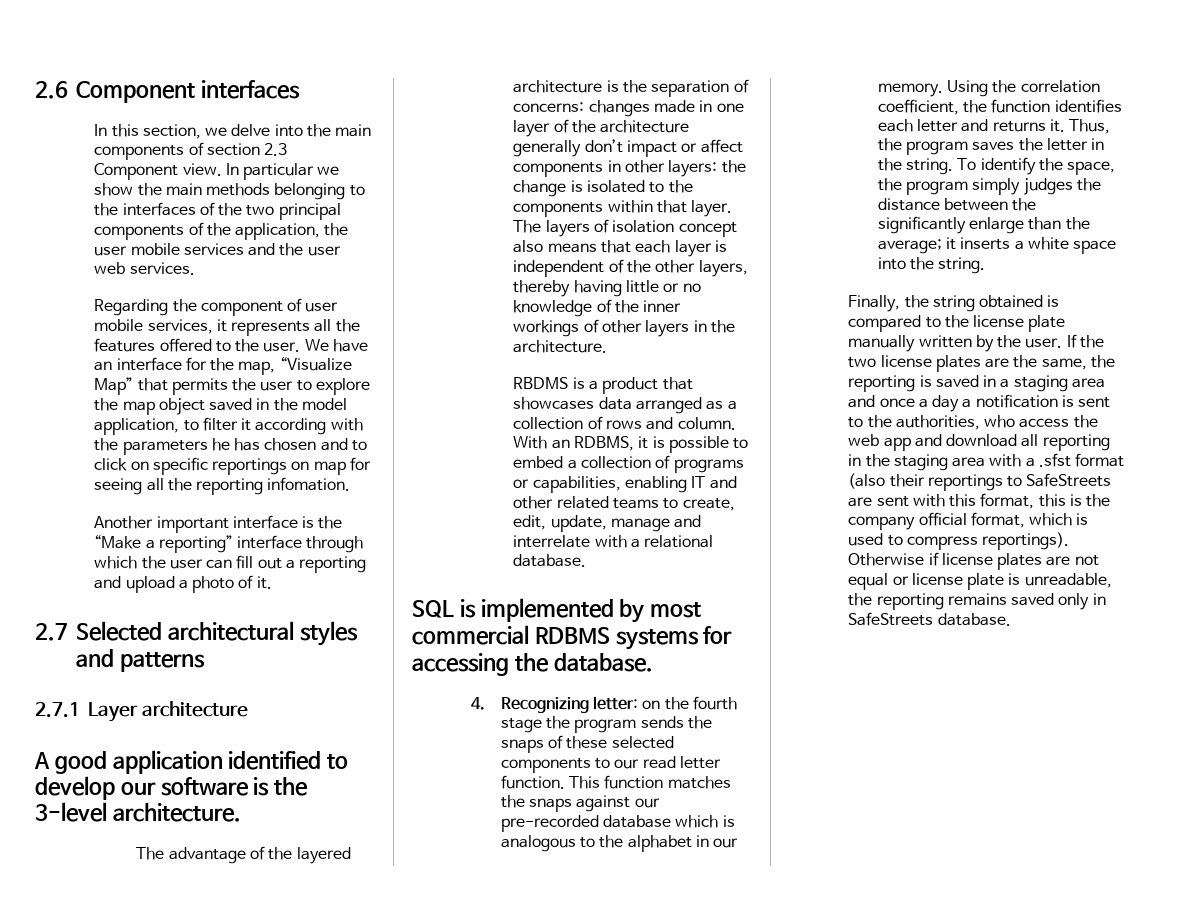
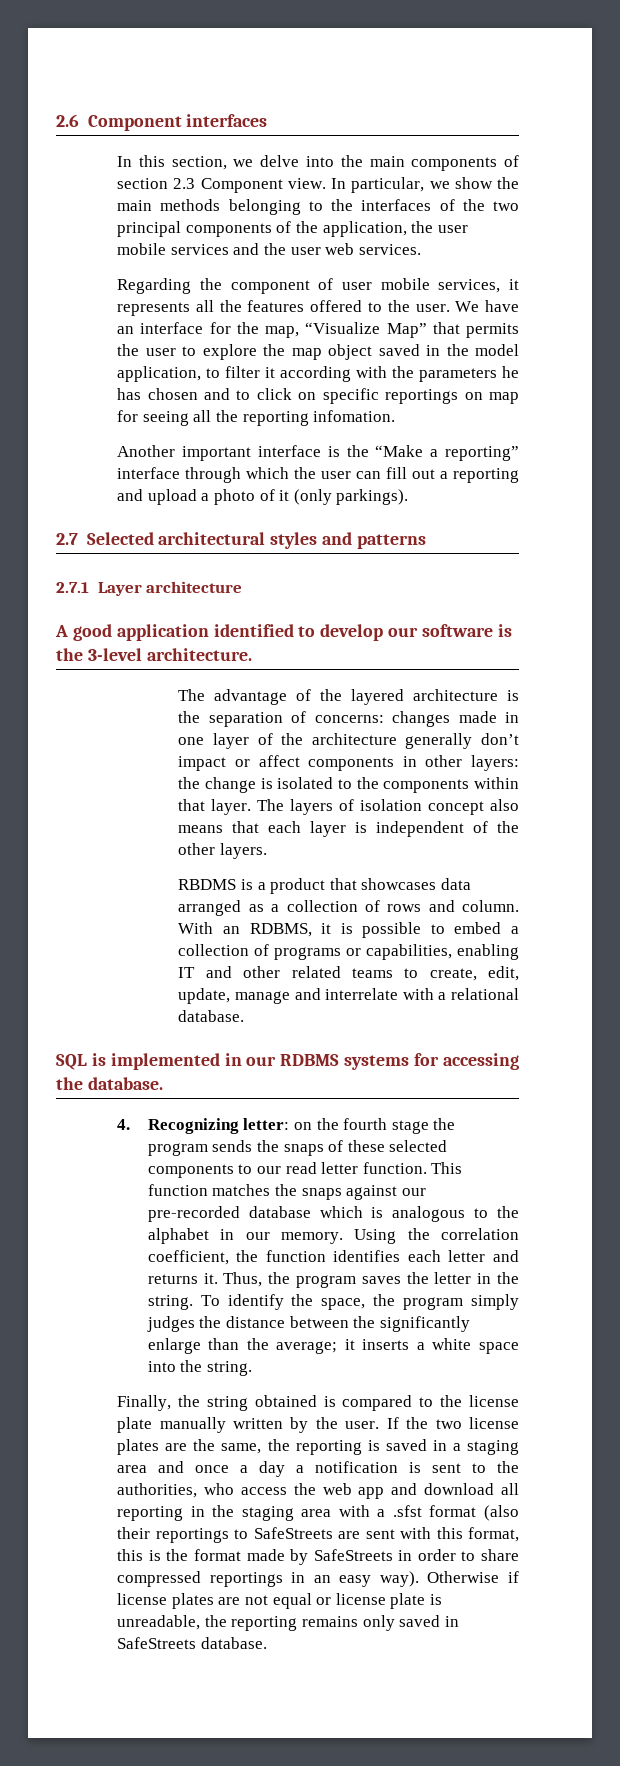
- In particular we show the main methods belonging to the interfaces of the two principal components of the application, the user mobile services and the user web services.
+ In particular, we show the main methods belonging to the interfaces of the two principal components of the application, the user mobile services and the user web services.
- Another important interface is the “Make a reporting” interface through which the user can fill out a reporting and upload a photo of it.
+ Another important interface is the “Make a reporting” interface through which the user can fill out a reporting and upload a photo of it (only parkings).
- The layers of isolation concept also means that each layer is independent of the other layers, thereby having little or no knowledge of the inner workings of other layers in the architecture.
+ The layers of isolation concept also means that each layer is independent of the other layers.
- SQL is implemented by most commercial RDBMS systems for accessing the database.
+ SQL is implemented in our RDBMS systems for accessing the database.
- If the two license plates are the same, the reporting is saved in a staging area and once a day a notification is sent to the authorities, who access the web app and download all reporting in the staging area with a .sfst format (also their reportings to SafeStreets are sent with this format, this is the company official format, which is used to compress reportings).
+ If the two license plates are the same, the reporting is saved in a staging area and once a day a notification is sent to the authorities, who access the web app and download all reporting in the staging area with a .sfst format (also their reportings to SafeStreets are sent with this format, this is the format made by SafeStreets in order to share compressed reportings in an easy way).
- Otherwise if license plates are not equal or license plate is unreadable, the reporting remains saved only in SafeStreets database.
+ Otherwise if license plates are not equal or license plate is unreadable, the reporting remains only saved in SafeStreets database.

